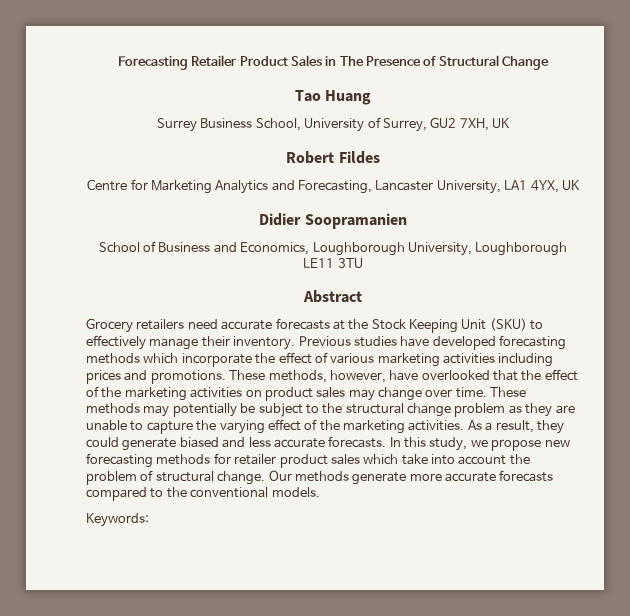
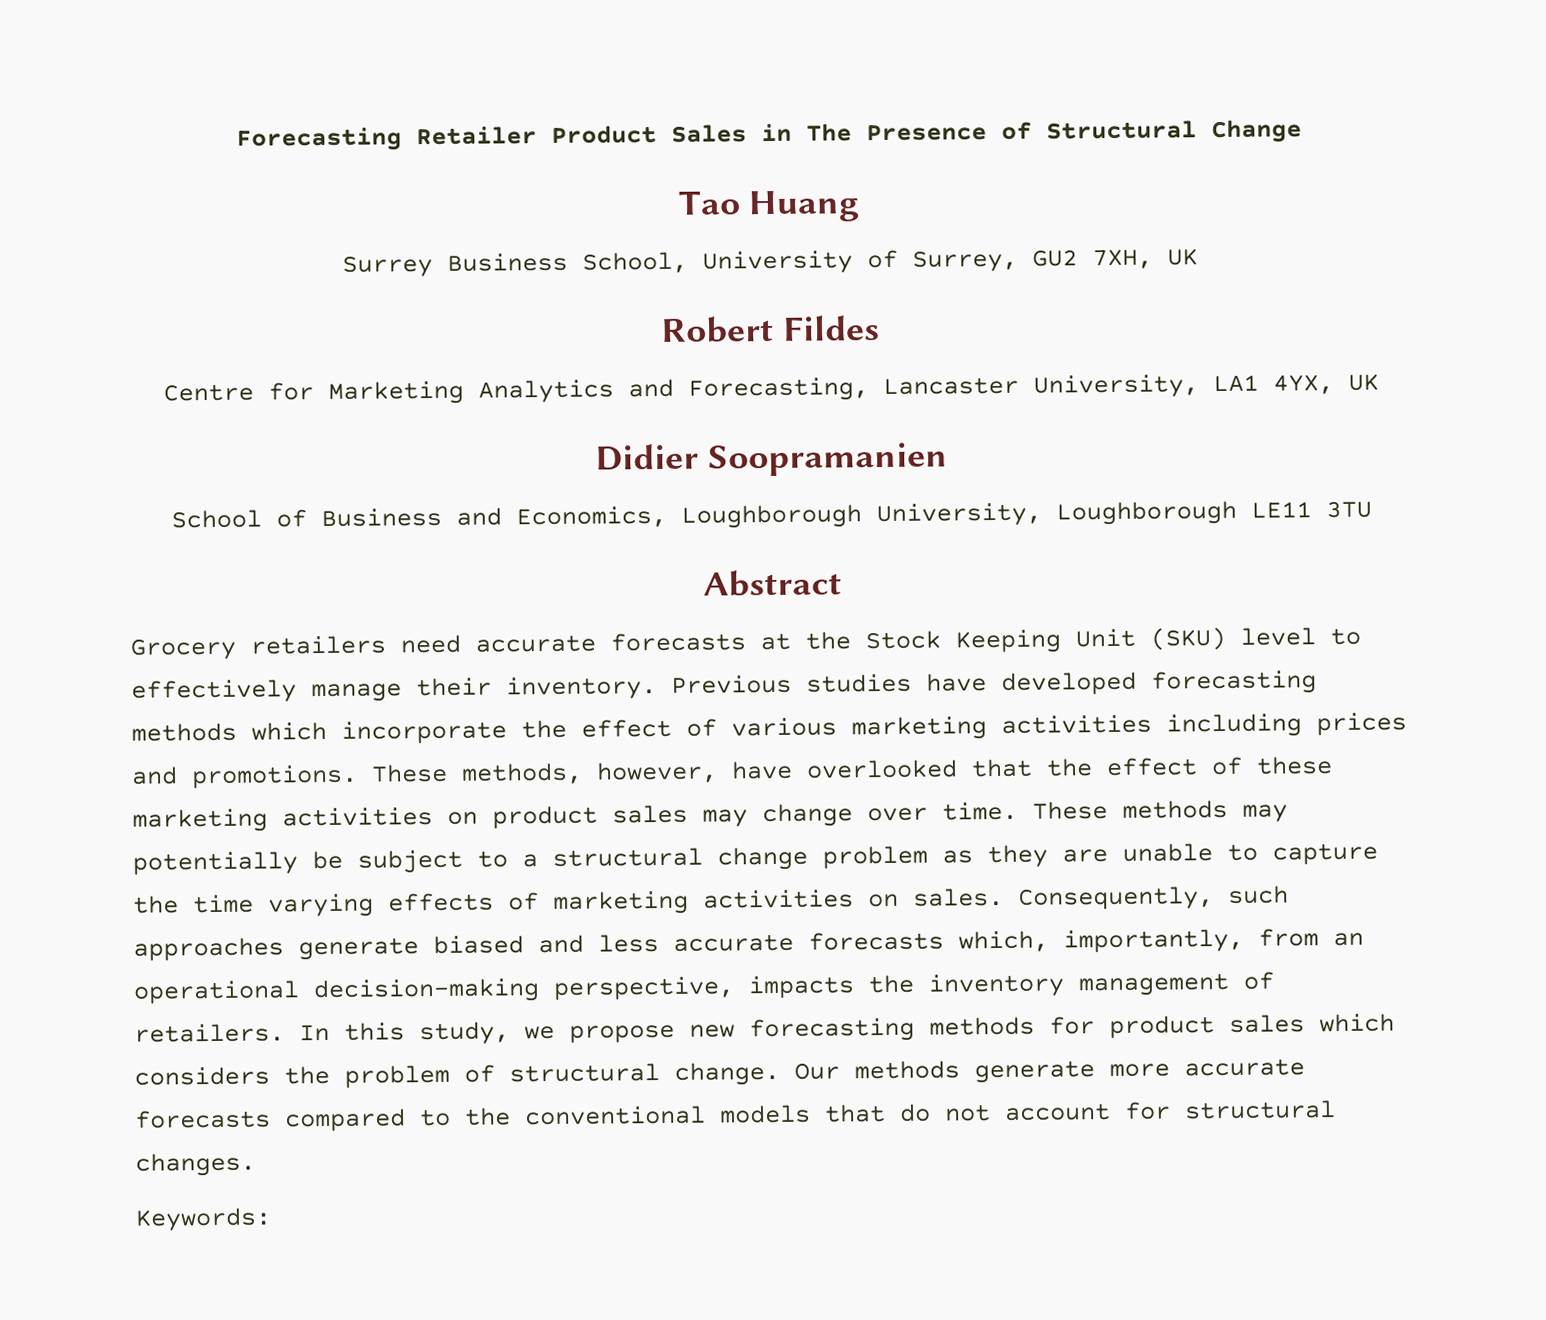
- Grocery retailers need accurate forecasts at the Stock Keeping Unit (SKU) to effectively manage their inventory.
+ Grocery retailers need accurate forecasts at the Stock Keeping Unit (SKU) level to effectively manage their inventory.
- These methods, however, have overlooked that the effect of the marketing activities on product sales may change over time.
+ These methods, however, have overlooked that the effect of these marketing activities on product sales may change over time.
- These methods may potentially be subject to the structural change problem as they are unable to capture the varying effect of the marketing activities. As a result, they could generate biased and less accurate forecasts.
+ These methods may potentially be subject to a structural change problem as they are unable to capture the time varying effects of marketing activities on sales. Consequently, such approaches generate biased and less accurate forecasts which, importantly, from an operational decision-making perspective, impacts the inventory management of retailers.
- In this study, we propose new forecasting methods for retailer product sales which take into account the problem of structural change.
+ In this study, we propose new forecasting methods for product sales which considers the problem of structural change.
- Our methods generate more accurate forecasts compared to the conventional models.
+ Our methods generate more accurate forecasts compared to the conventional models that do not account for structural changes.

